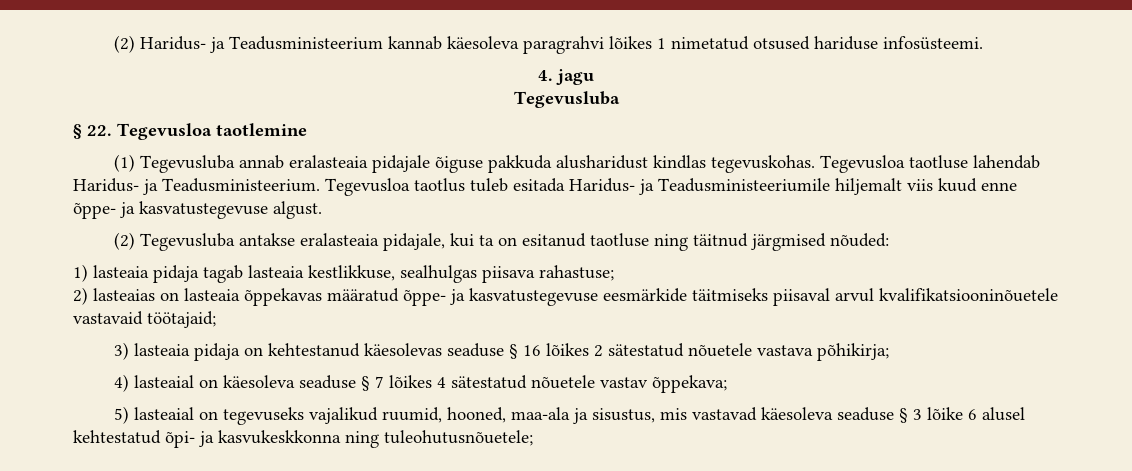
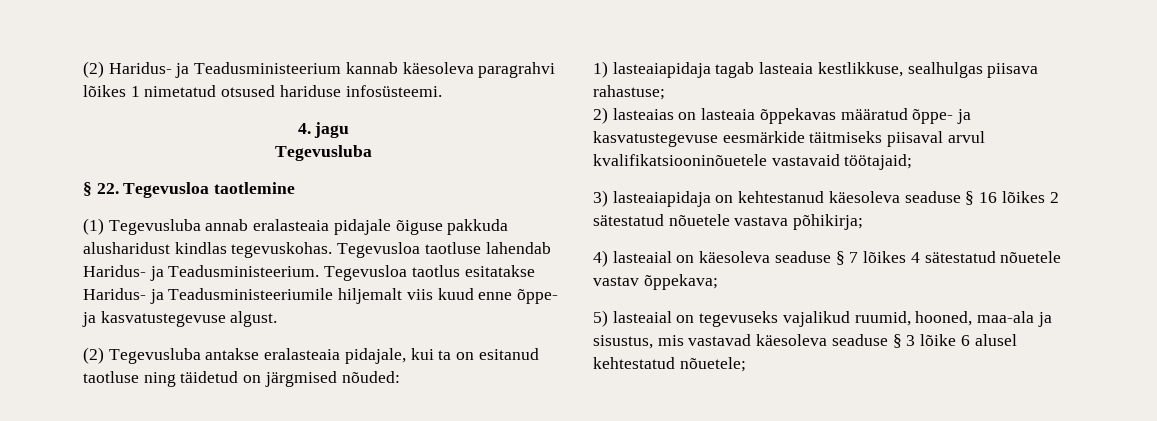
- Tegevusloa taotlus tuleb esitada Haridus- ja Teadusministeeriumile hiljemalt viis kuud enne õppe- ja kasvatustegevuse algust.
+ Tegevusloa taotlus esitatakse Haridus- ja Teadusministeeriumile hiljemalt viis kuud enne õppe- ja kasvatustegevuse algust.
- (2) Tegevusluba antakse eralasteaia pidajale, kui ta on esitanud taotluse ning täitnud järgmised nõuded:
+ (2) Tegevusluba antakse eralasteaia pidajale, kui ta on esitanud taotluse ning täidetud on järgmised nõuded:
- 1) lasteaia pidaja tagab lasteaia kestlikkuse, sealhulgas piisava rahastuse;
+ 1) lasteaiapidaja tagab lasteaia kestlikkuse, sealhulgas piisava rahastuse;
- 3) lasteaia pidaja on kehtestanud käesolevas seaduse § 16 lõikes 2 sätestatud nõuetele vastava põhikirja;
+ 3) lasteaiapidaja on kehtestanud käesoleva seaduse § 16 lõikes 2 sätestatud nõuetele vastava põhikirja;
- 5) lasteaial on tegevuseks vajalikud ruumid, hooned, maa-ala ja sisustus, mis vastavad käesoleva seaduse § 3 lõike 6 alusel kehtestatud õpi- ja kasvukeskkonna ning tuleohutusnõuetele;
+ 5) lasteaial on tegevuseks vajalikud ruumid, hooned, maa-ala ja sisustus, mis vastavad käesoleva seaduse § 3 lõike 6 alusel kehtestatud nõuetele;

